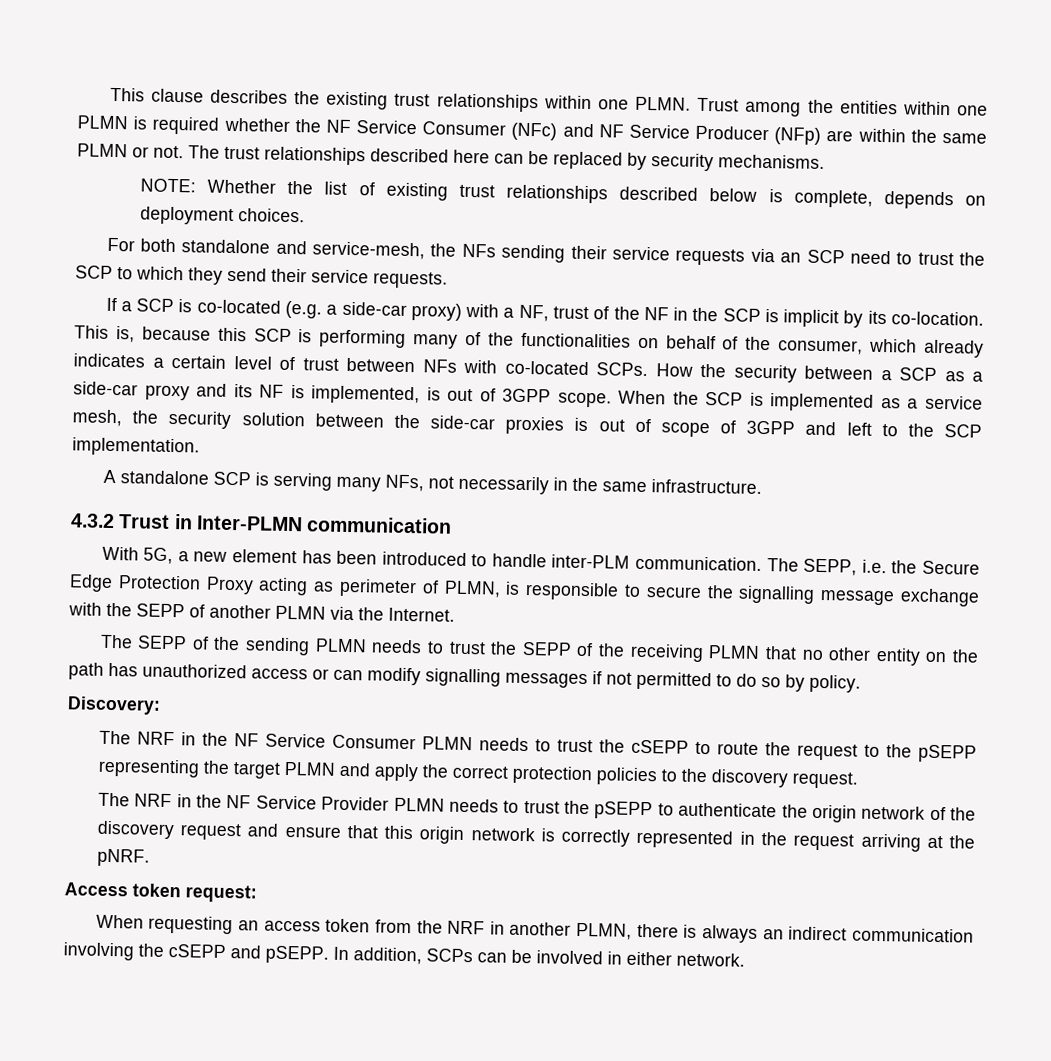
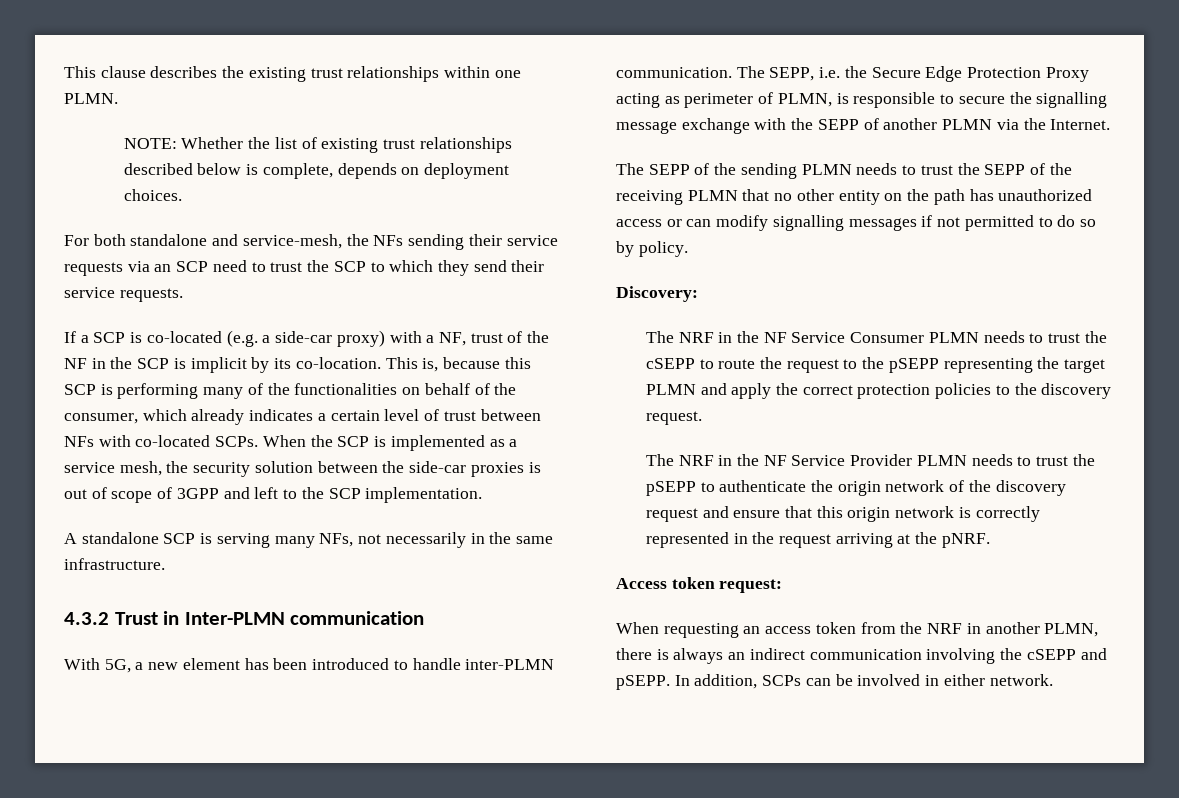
- Trust among the entities within one PLMN is required whether the NF Service Consumer (NFc) and NF Service Producer (NFp) are within the same PLMN or not. The trust relationships described here can be replaced by security mechanisms.
- How the security between a SCP as a side-car proxy and its NF is implemented, is out of 3GPP scope.
- With 5G, a new element has been introduced to handle inter-PLM communication.
+ With 5G, a new element has been introduced to handle inter-PLMN communication.

